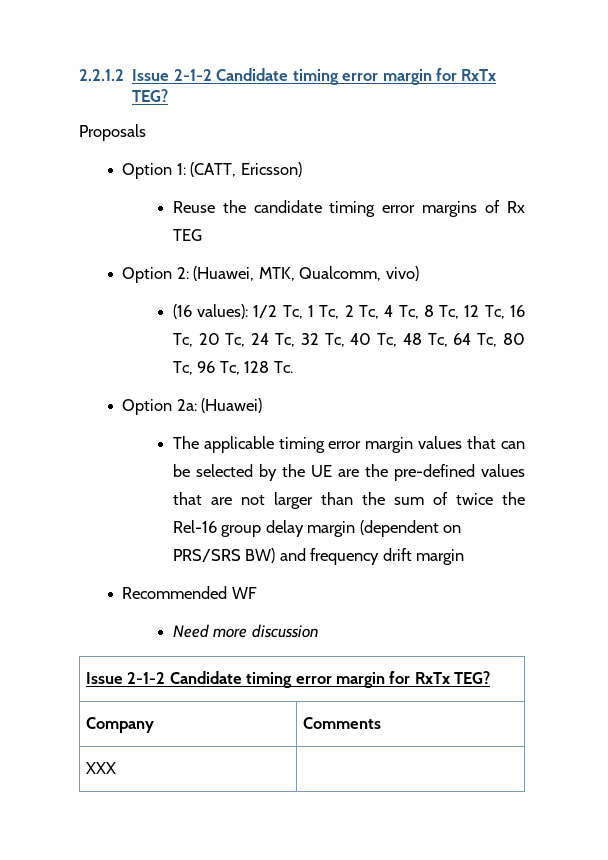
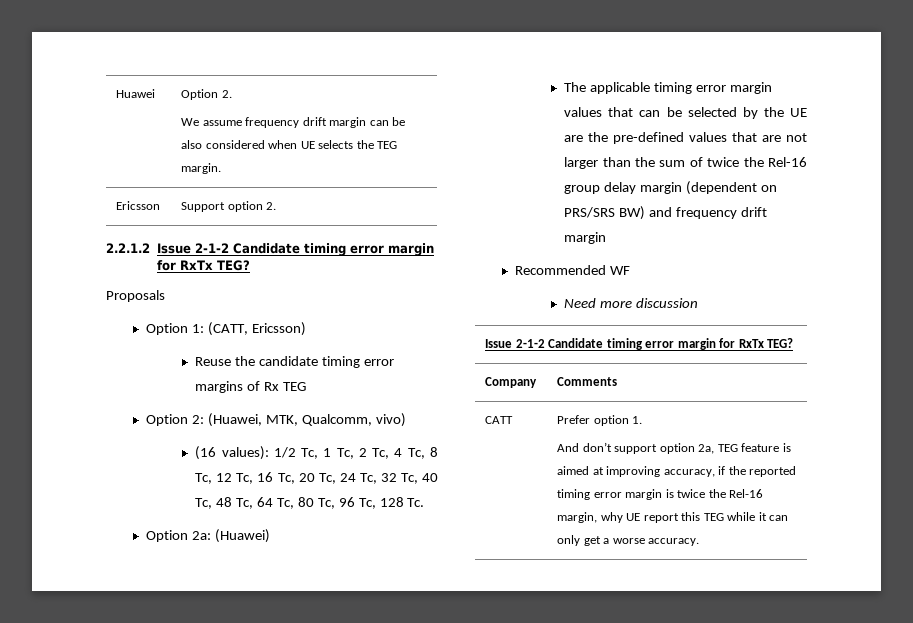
+ Huawei | Option 2.
+ We assume frequency drift margin can be also considered when UE selects the TEG margin.
+ Ericsson | Support option 2.
- XXX |
+ CATT | Prefer option 1.
+ And don’t support option 2a, TEG feature is aimed at improving accuracy, if the reported timing error margin is twice the Rel-16 margin, why UE report this TEG while it can only get a worse accuracy.

